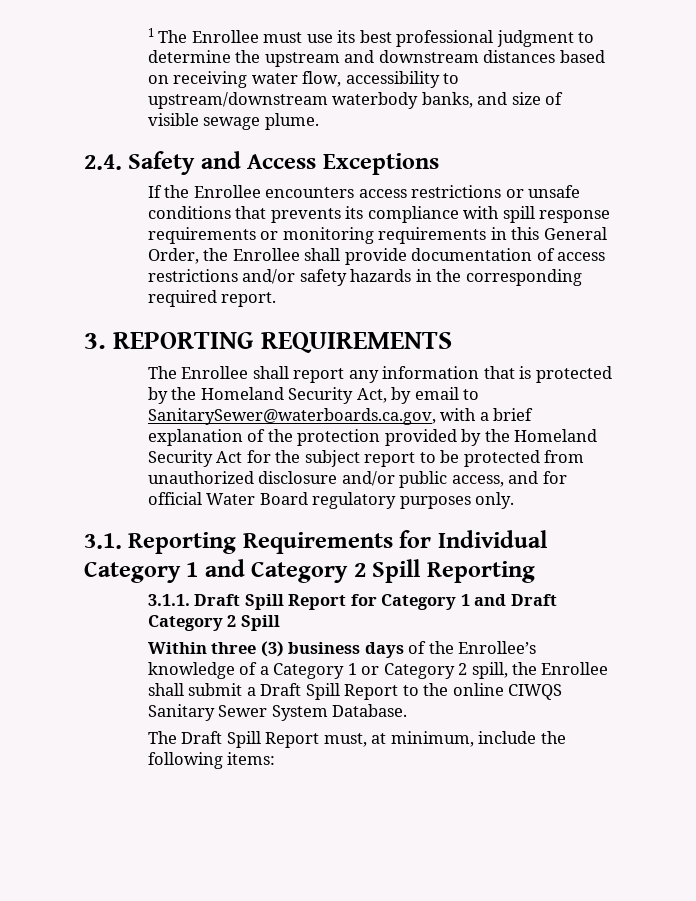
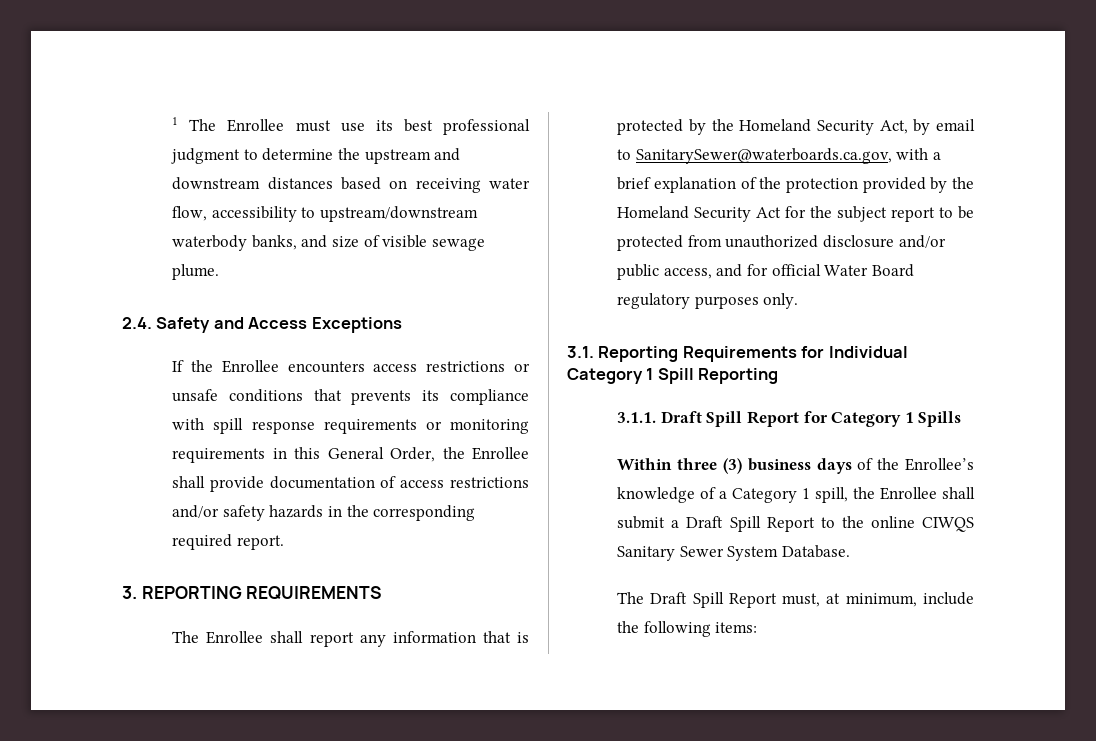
- 3.1. Reporting Requirements for Individual Category 1 and Category 2 Spill Reporting
+ 3.1. Reporting Requirements for Individual Category 1 Spill Reporting
- 3.1.1. Draft Spill Report for Category 1 and Draft Category 2 Spill
+ 3.1.1. Draft Spill Report for Category 1 Spills
- Within three (3) business days of the Enrollee’s knowledge of a Category 1 or Category 2 spill, the Enrollee shall submit a Draft Spill Report to the online CIWQS Sanitary Sewer System Database.
+ Within three (3) business days of the Enrollee’s knowledge of a Category 1 spill, the Enrollee shall submit a Draft Spill Report to the online CIWQS Sanitary Sewer System Database.

